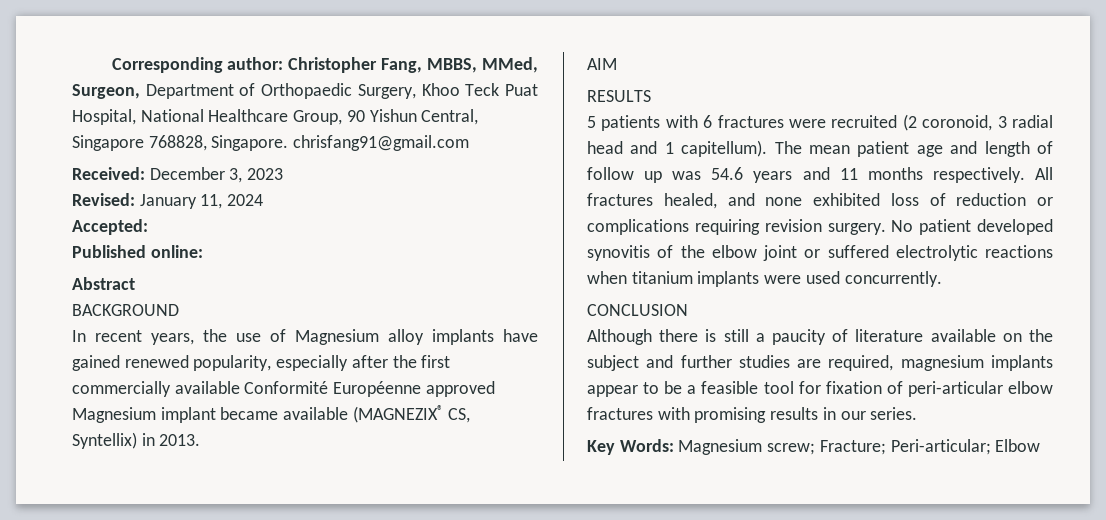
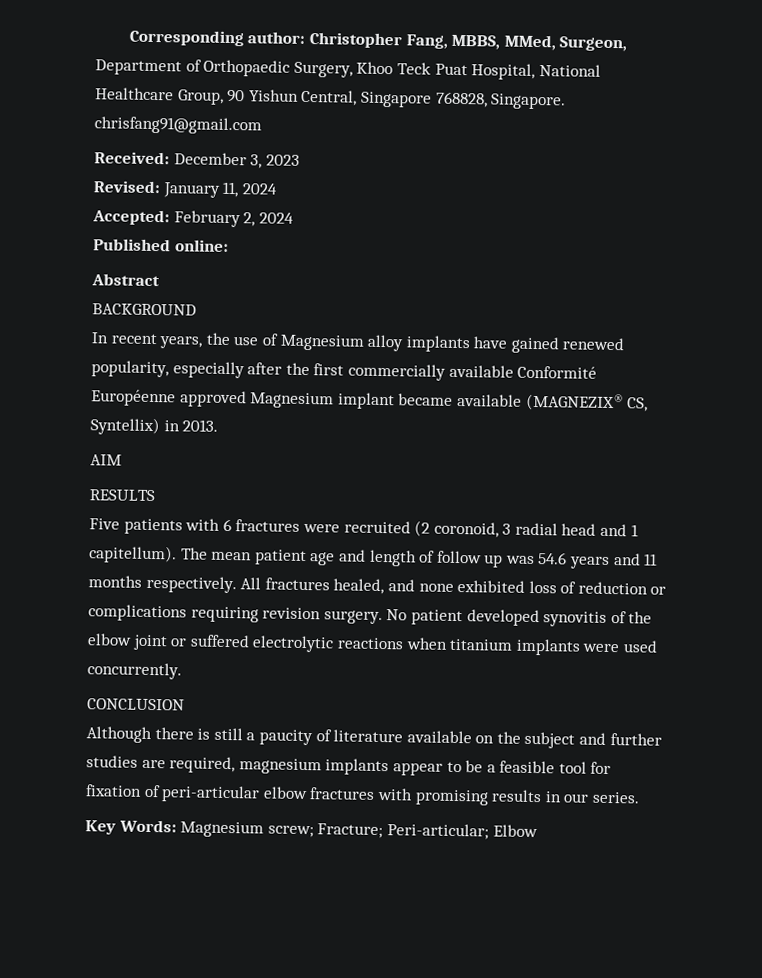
- Accepted:
+ Accepted: February 2, 2024
- 5 patients with 6 fractures were recruited (2 coronoid, 3 radial head and 1 capitellum).
+ Five patients with 6 fractures were recruited (2 coronoid, 3 radial head and 1 capitellum).

